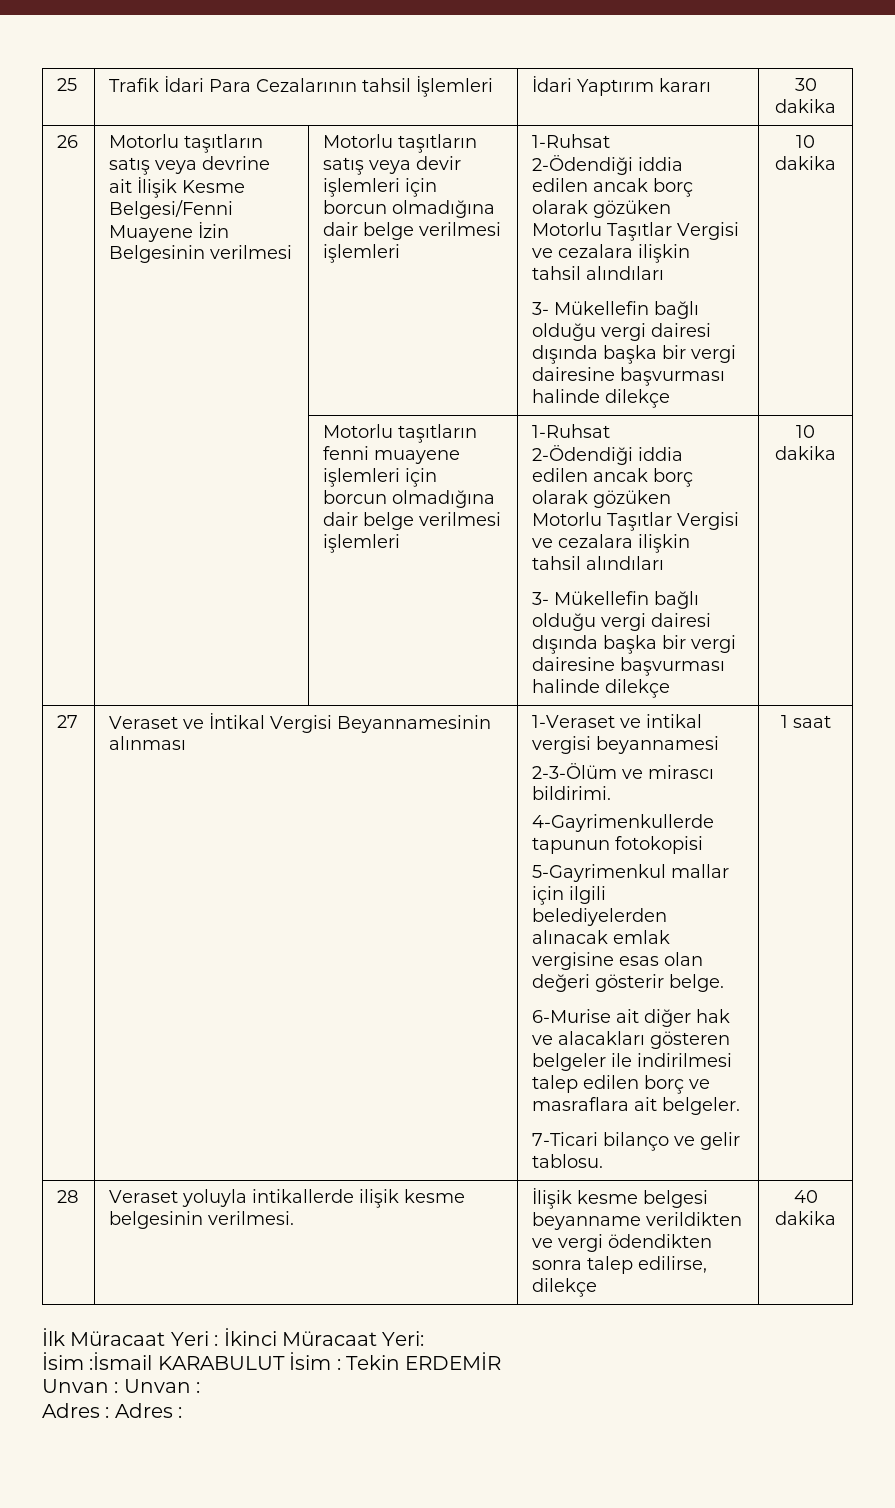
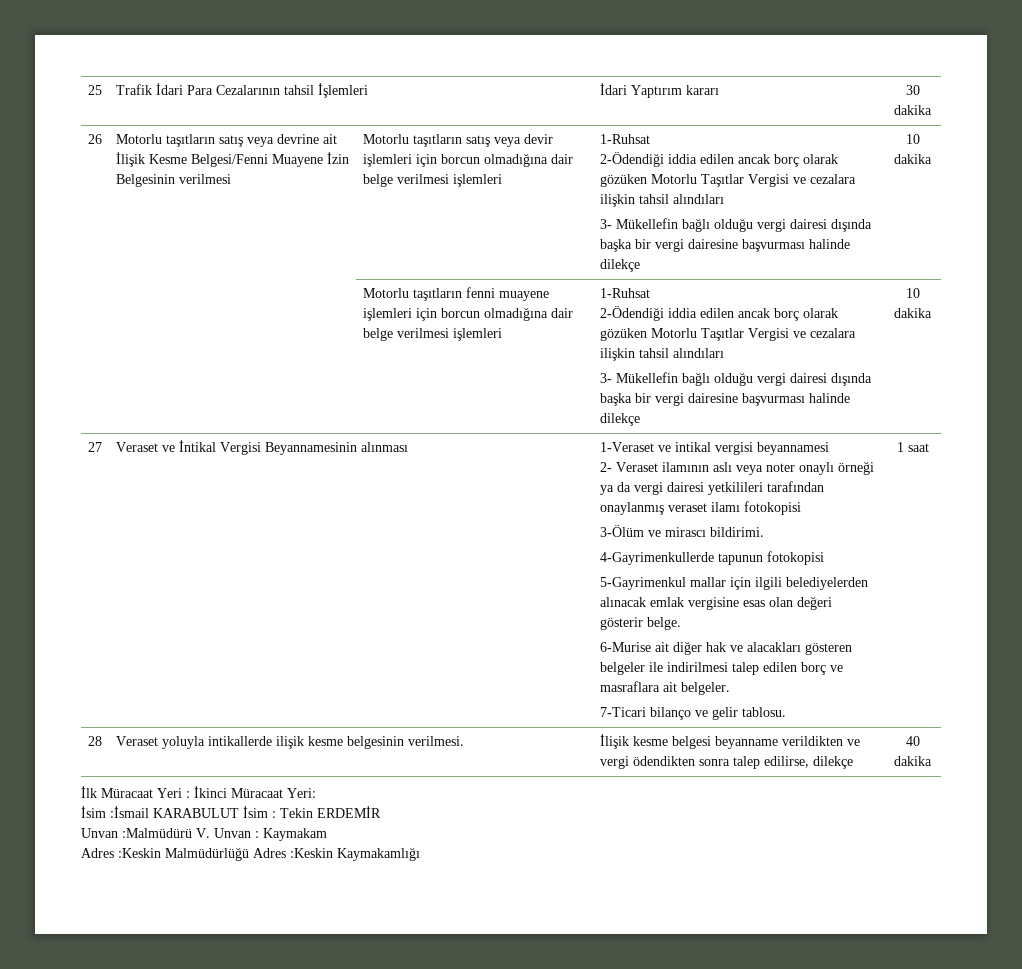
- 2-3-Ölüm ve mirascı bildirimi.
+ 2- Veraset ilamının aslı veya noter onaylı örneği ya da vergi dairesi yetkilileri tarafından onaylanmış veraset ilamı fotokopisi
+ 3-Ölüm ve mirascı bildirimi.
- Unvan : Unvan :
- Adres : Adres :
+ Unvan :Malmüdürü V. Unvan : Kaymakam
+ Adres :Keskin Malmüdürlüğü Adres :Keskin Kaymakamlığı

